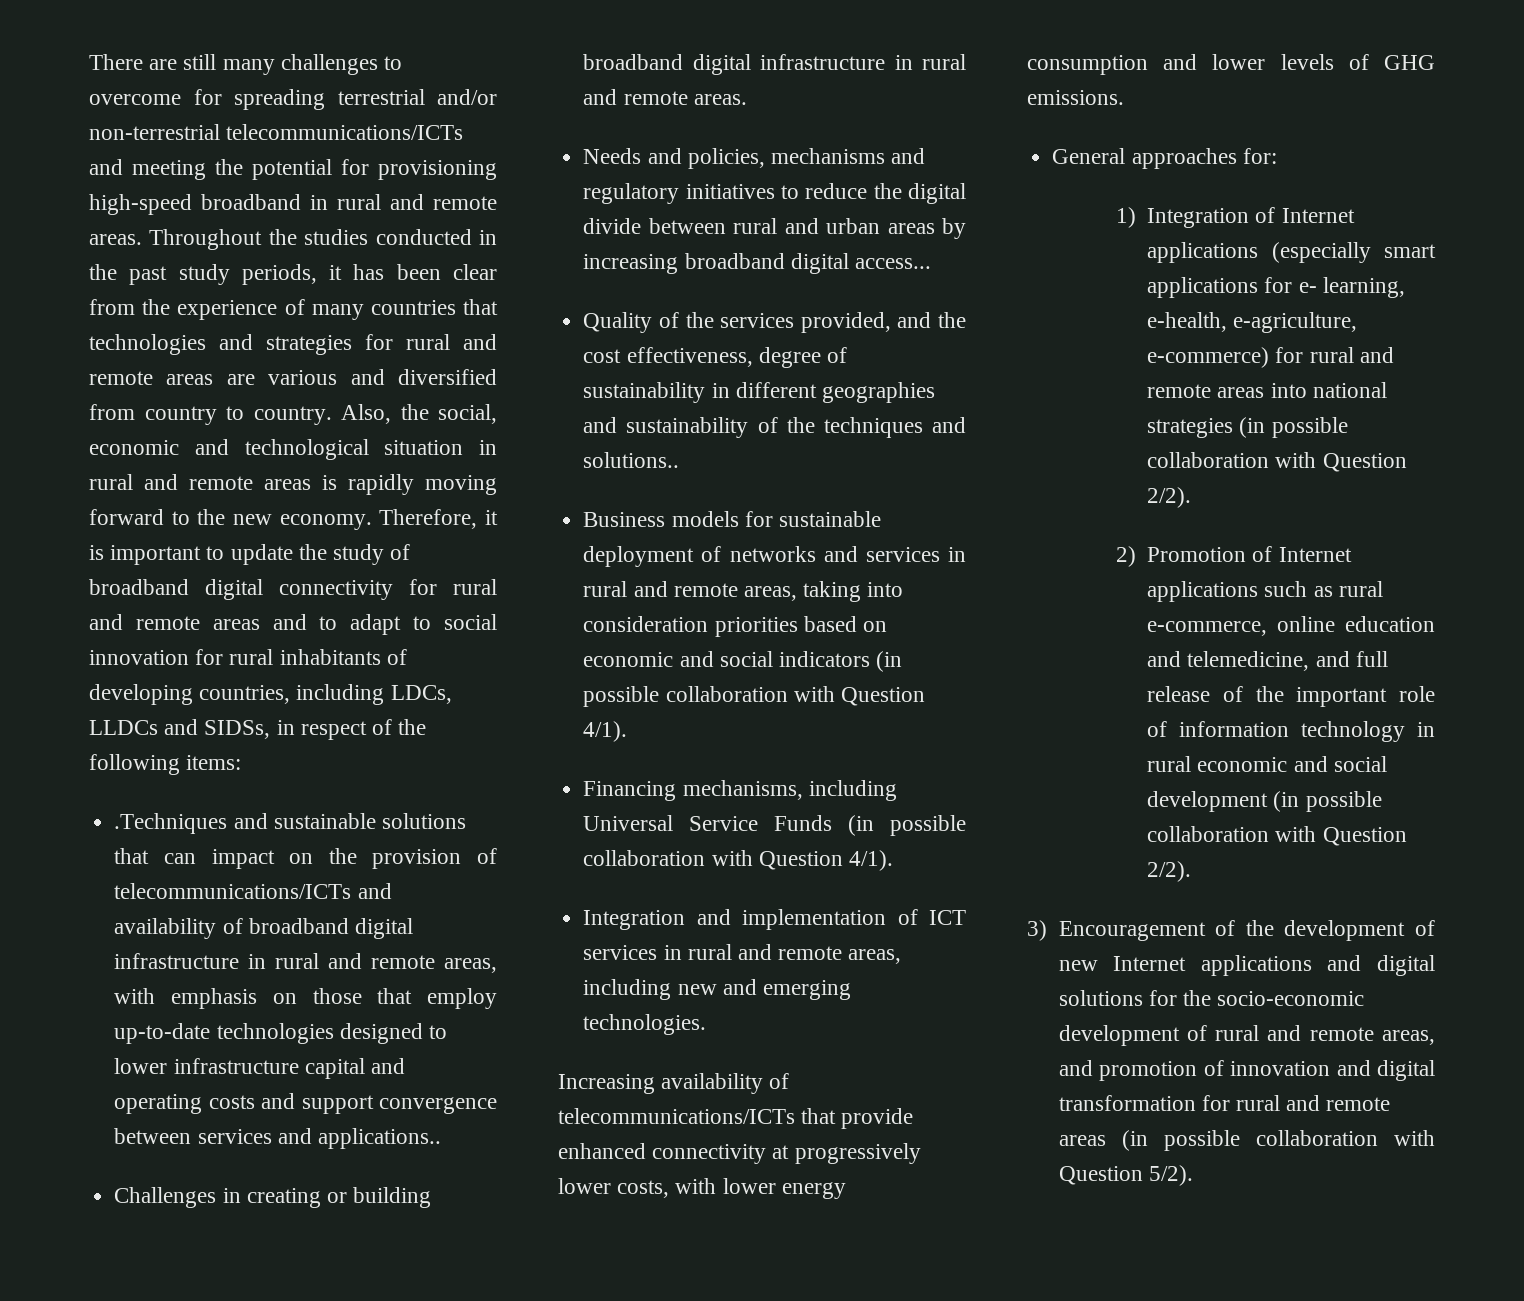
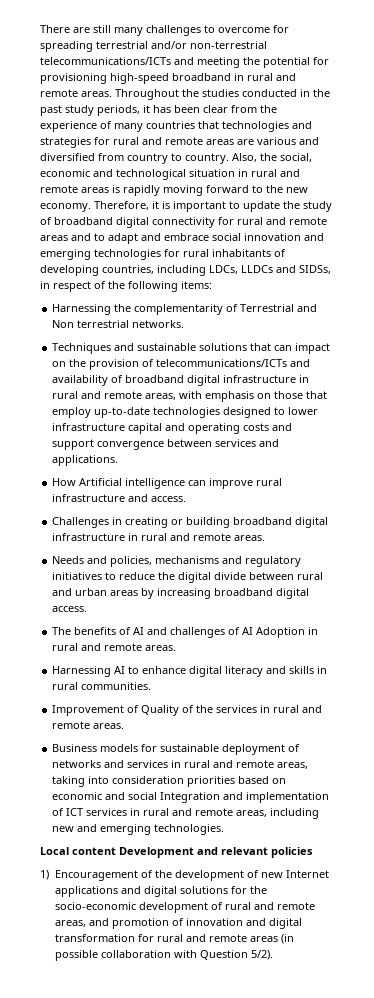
- Therefore, it is important to update the study of broadband digital connectivity for rural and remote areas and to adapt to social innovation for rural inhabitants of developing countries, including LDCs, LLDCs and SIDSs, in respect of the following items:
+ Therefore, it is important to update the study of broadband digital connectivity for rural and remote areas and to adapt and embrace social innovation and emerging technologies for rural inhabitants of developing countries, including LDCs, LLDCs and SIDSs, in respect of the following items:
- .Techniques and sustainable solutions that can impact on the provision of telecommunications/ICTs and availability of broadband digital infrastructure in rural and remote areas, with emphasis on those that employ up-to-date technologies designed to lower infrastructure capital and operating costs and support convergence between services and applications..
+ Harnessing the complementarity of Terrestrial and Non terrestrial networks.
+ Techniques and sustainable solutions that can impact on the provision of telecommunications/ICTs and availability of broadband digital infrastructure in rural and remote areas, with emphasis on those that employ up-to-date technologies designed to lower infrastructure capital and operating costs and support convergence between services and applications.
+ How Artificial intelligence can improve rural infrastructure and access.
- Needs and policies, mechanisms and regulatory initiatives to reduce the digital divide between rural and urban areas by increasing broadband digital access...
- Quality of the services provided, and the cost effectiveness, degree of sustainability in different geographies and sustainability of the techniques and solutions..
+ Needs and policies, mechanisms and regulatory initiatives to reduce the digital divide between rural and urban areas by increasing broadband digital access.
+ The benefits of AI and challenges of AI Adoption in rural and remote areas.
+ Harnessing AI to enhance digital literacy and skills in rural communities.
+ Improvement of Quality of the services in rural and remote areas.
- Business models for sustainable deployment of networks and services in rural and remote areas, taking into consideration priorities based on economic and social indicators (in possible collaboration with Question 4/1).
- Financing mechanisms, including Universal Service Funds (in possible collaboration with Question 4/1).
- Integration and implementation of ICT services in rural and remote areas, including new and emerging technologies.
+ Business models for sustainable deployment of networks and services in rural and remote areas, taking into consideration priorities based on economic and social Integration and implementation of ICT services in rural and remote areas, including new and emerging technologies.
- Increasing availability of telecommunications/ICTs that provide enhanced connectivity at progressively lower costs, with lower energy consumption and lower levels of GHG emissions.
- General approaches for:
- 1) Integration of Internet applications (especially smart applications for e- learning, e-health, e-agriculture, e-commerce) for rural and remote areas into national strategies (in possible collaboration with Question 2/2).
- 2) Promotion of Internet applications such as rural e-commerce, online education and telemedicine, and full release of the important role of information technology in rural economic and social development (in possible collaboration with Question 2/2).
- 3) Encouragement of the development of new Internet applications and digital solutions for the socio-economic development of rural and remote areas, and promotion of innovation and digital transformation for rural and remote areas (in possible collaboration with Question 5/2).
+ Local content Development and relevant policies
+ 1) Encouragement of the development of new Internet applications and digital solutions for the socio-economic development of rural and remote areas, and promotion of innovation and digital transformation for rural and remote areas (in possible collaboration with Question 5/2).

